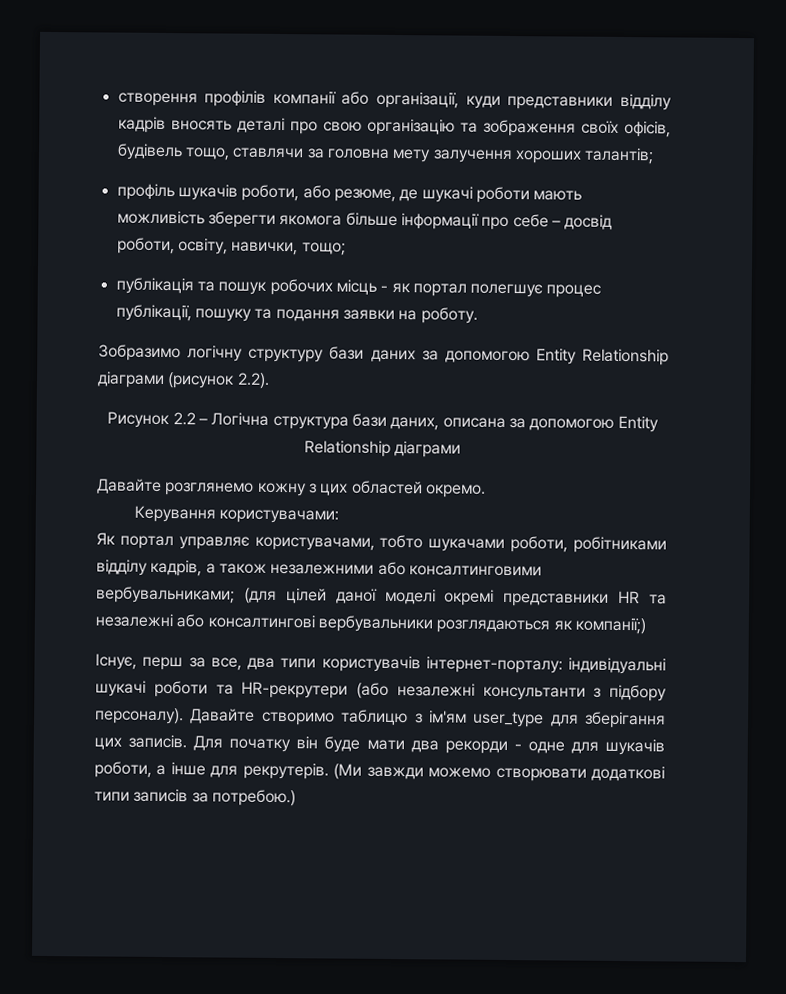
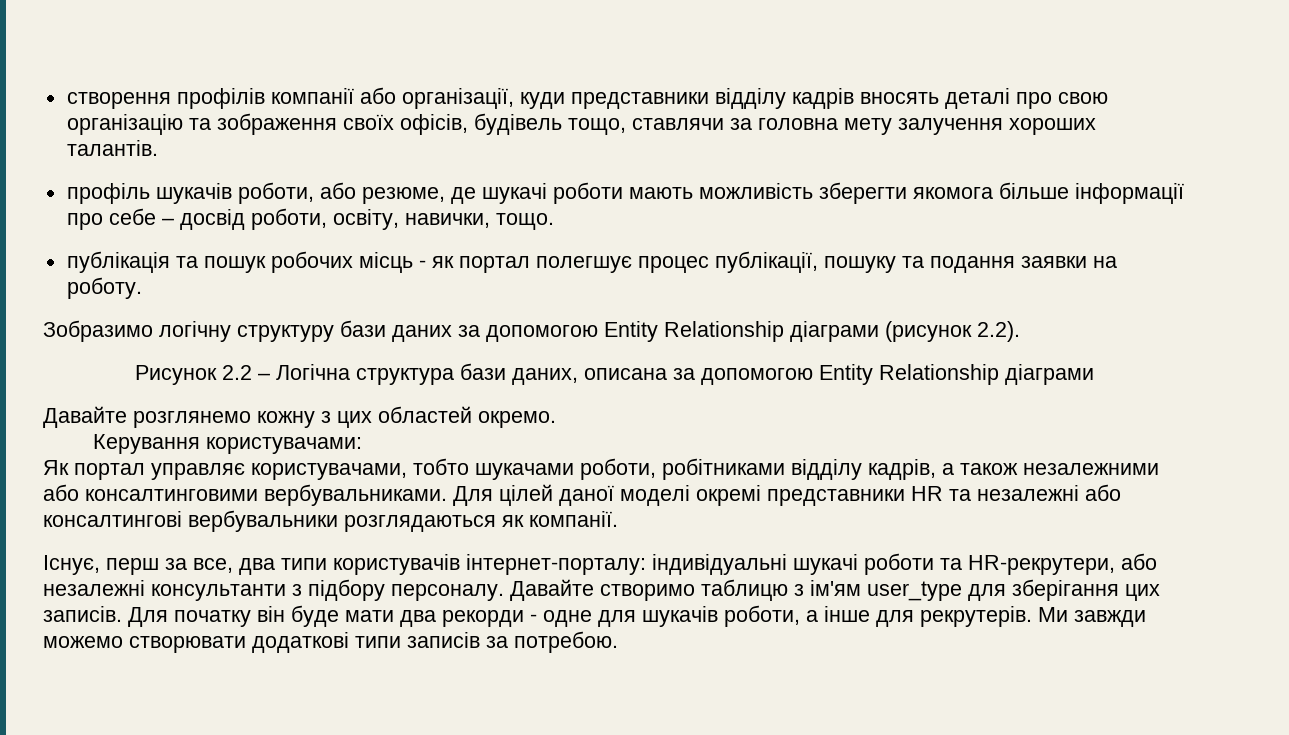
- створення профілів компанії або організації, куди представники відділу кадрів вносять деталі про свою організацію та зображення своїх офісів, будівель тощо, ставлячи за головна мету залучення хороших талантів;
+ створення профілів компанії або організації, куди представники відділу кадрів вносять деталі про свою організацію та зображення своїх офісів, будівель тощо, ставлячи за головна мету залучення хороших талантів.
- профіль шукачів роботи, або резюме, де шукачі роботи мають можливість зберегти якомога більше інформації про себе – досвід роботи, освіту, навички, тощо;
+ профіль шукачів роботи, або резюме, де шукачі роботи мають можливість зберегти якомога більше інформації про себе – досвід роботи, освіту, навички, тощо.
- Як портал управляє користувачами, тобто шукачами роботи, робітниками відділу кадрів, а також незалежними або консалтинговими вербувальниками; (для цілей даної моделі окремі представники HR та незалежні або консалтингові вербувальники розглядаються як компанії;)
+ Як портал управляє користувачами, тобто шукачами роботи, робітниками відділу кадрів, а також незалежними або консалтинговими вербувальниками. Для цілей даної моделі окремі представники HR та незалежні або консалтингові вербувальники розглядаються як компанії.
- Існує, перш за все, два типи користувачів інтернет-порталу: індивідуальні шукачі роботи та HR-рекрутери (або незалежні консультанти з підбору персоналу).
+ Існує, перш за все, два типи користувачів інтернет-порталу: індивідуальні шукачі роботи та HR-рекрутери, або незалежні консультанти з підбору персоналу.
- (Ми завжди можемо створювати додаткові типи записів за потребою.)
+ Ми завжди можемо створювати додаткові типи записів за потребою.

